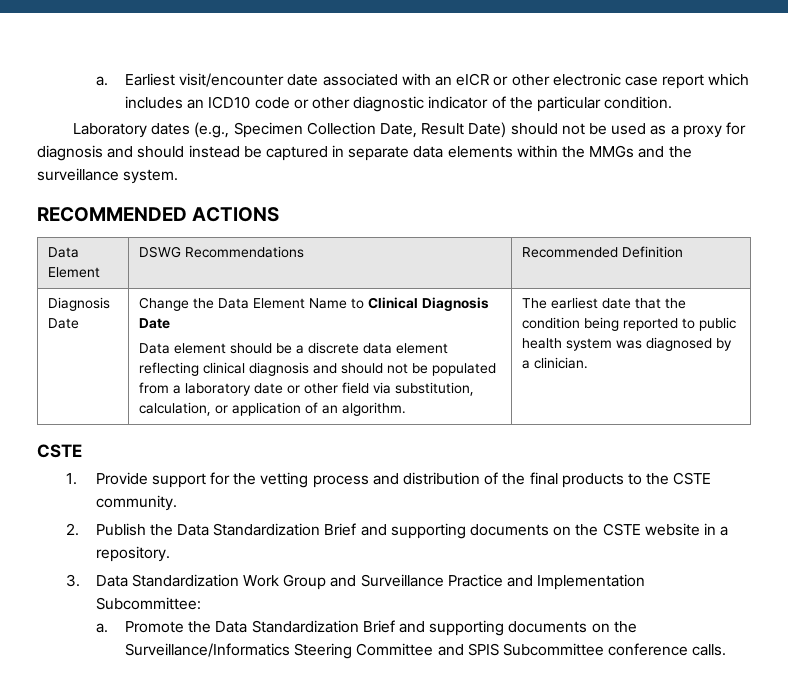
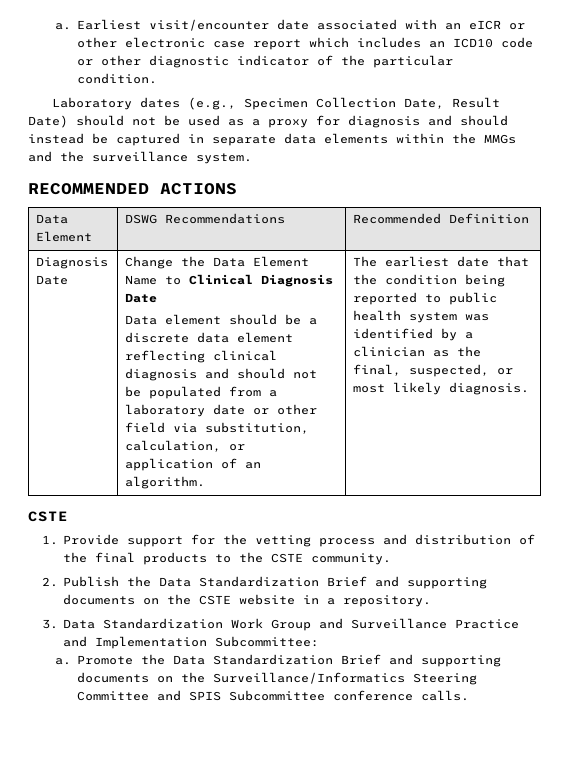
- The earliest date that the condition being reported to public health system was diagnosed by a clinician.
+ The earliest date that the condition being reported to public health system was identified by a clinician as the final, suspected, or most likely diagnosis.

